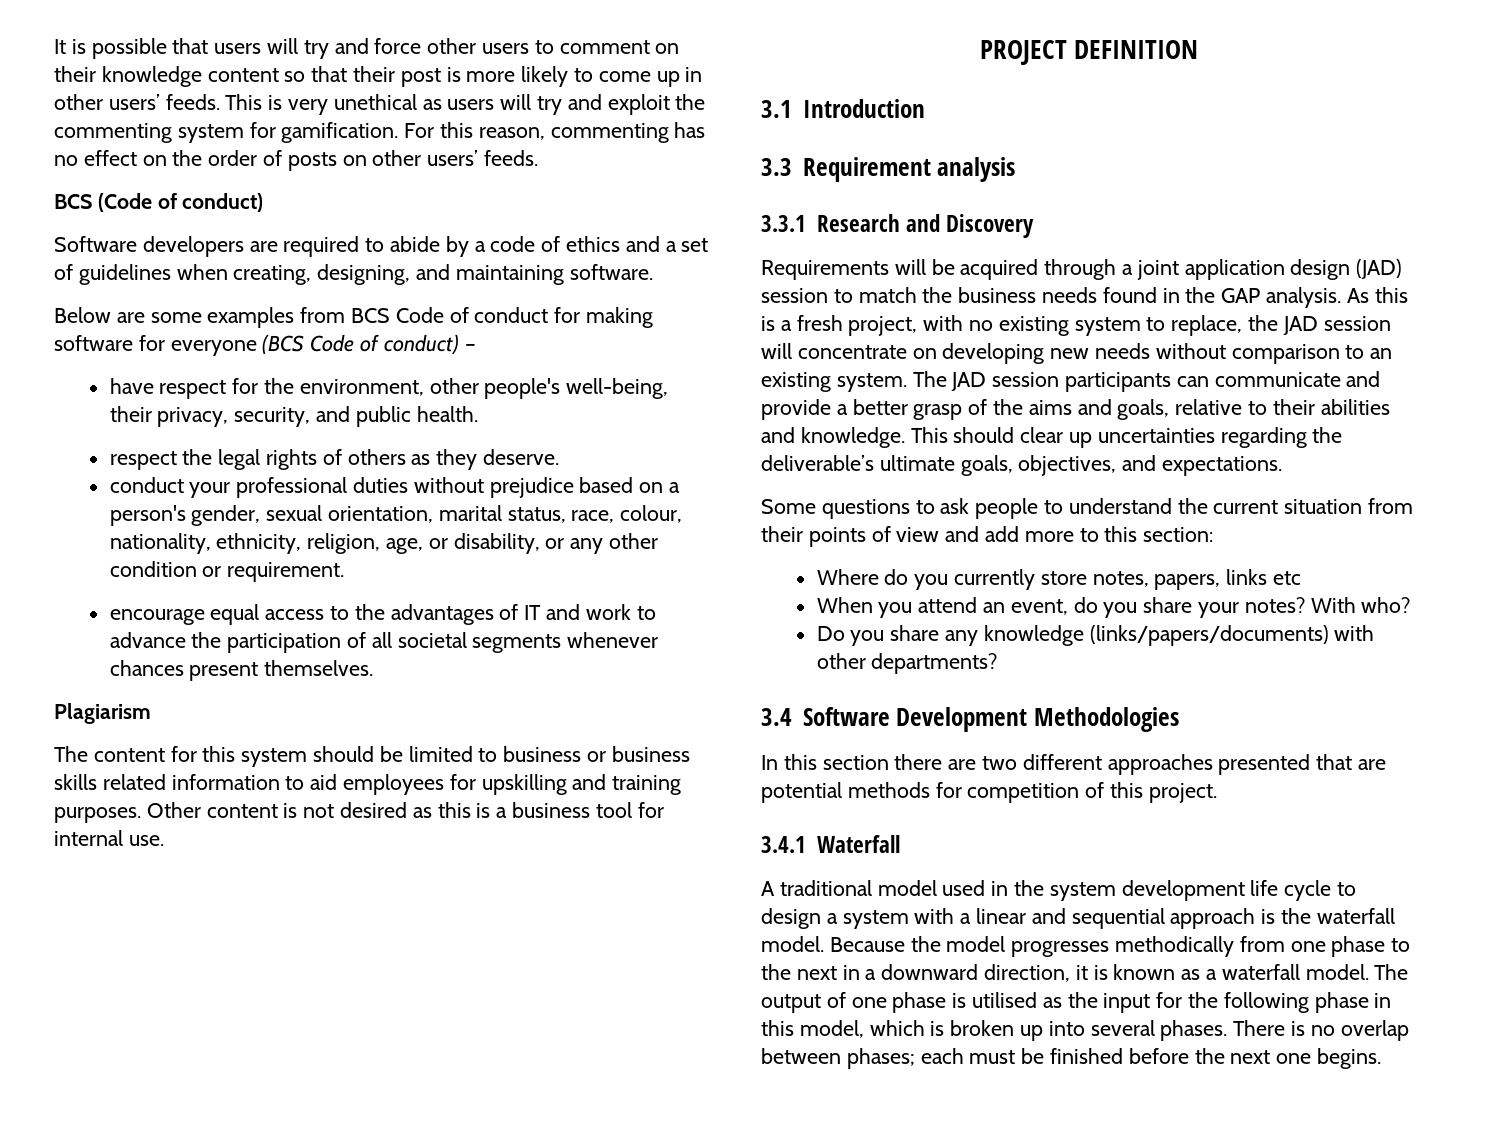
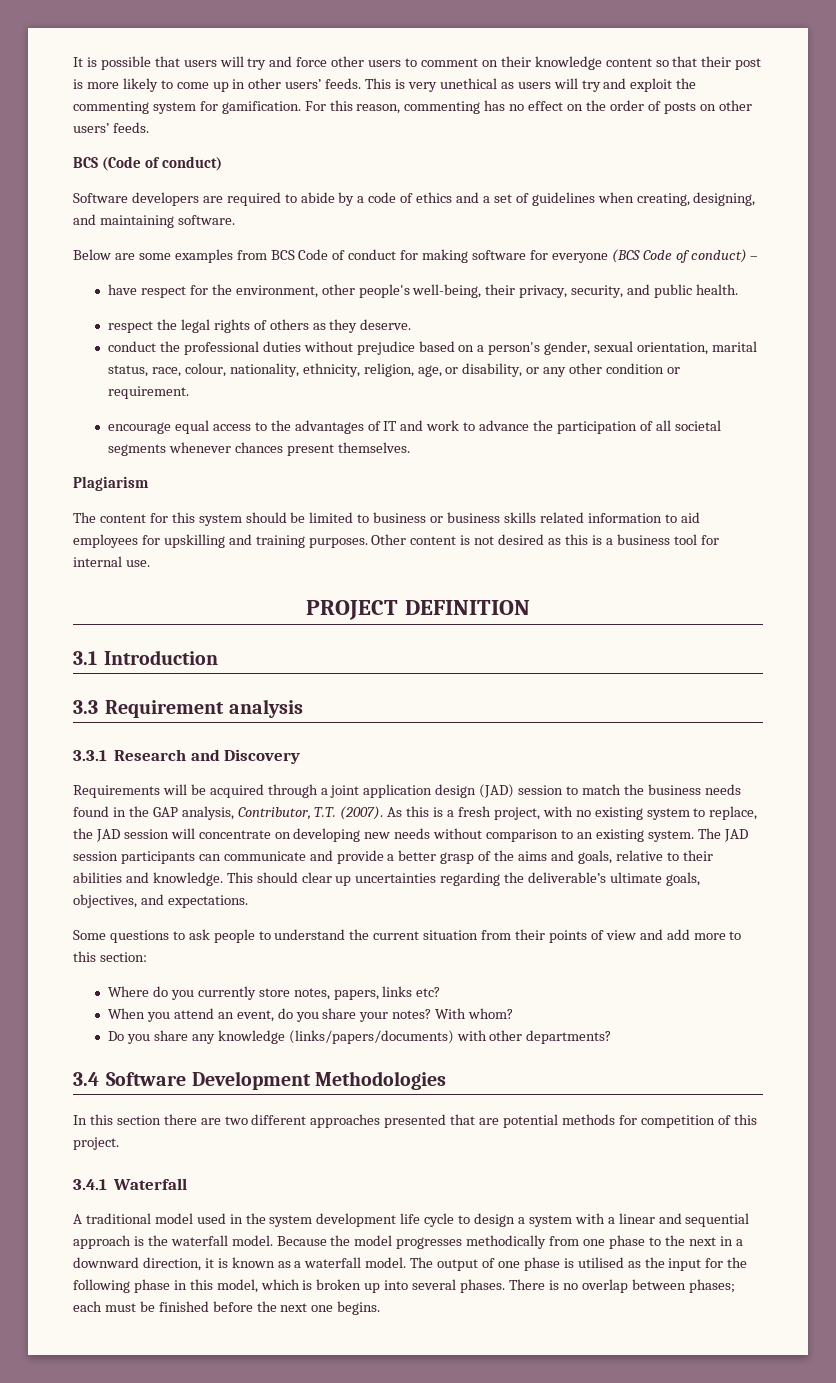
- conduct your professional duties without prejudice based on a person's gender, sexual orientation, marital status, race, colour, nationality, ethnicity, religion, age, or disability, or any other condition or requirement.
+ conduct the professional duties without prejudice based on a person's gender, sexual orientation, marital status, race, colour, nationality, ethnicity, religion, age, or disability, or any other condition or requirement.
- Requirements will be acquired through a joint application design (JAD) session to match the business needs found in the GAP analysis.
+ Requirements will be acquired through a joint application design (JAD) session to match the business needs found in the GAP analysis, Contributor, T.T. (2007).
- Where do you currently store notes, papers, links etc
+ Where do you currently store notes, papers, links etc?
- With who?
+ With whom?

